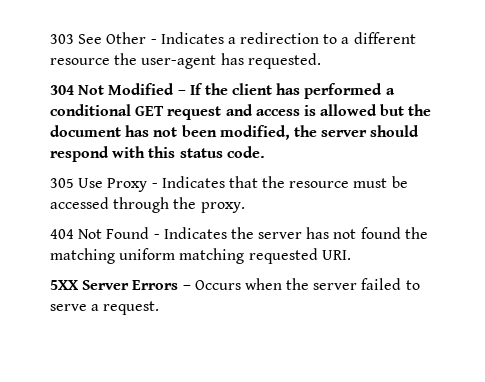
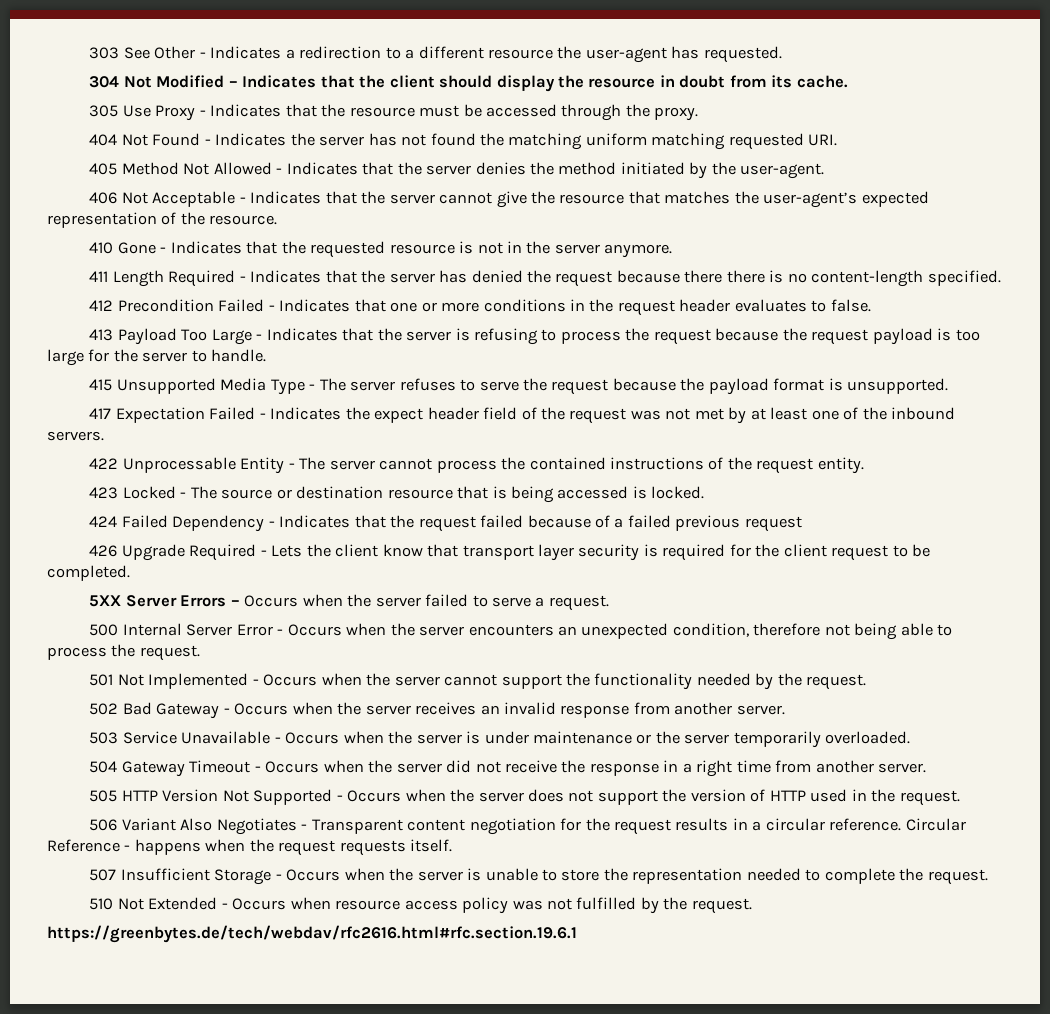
- 304 Not Modified – If the client has performed a conditional GET request and access is allowed but the document has not been modified, the server should respond with this status code.
+ 304 Not Modified – Indicates that the client should display the resource in doubt from its cache.
+ 405 Method Not Allowed - Indicates that the server denies the method initiated by the user-agent.
+ 406 Not Acceptable - Indicates that the server cannot give the resource that matches the user-agent’s expected representation of the resource.
+ 410 Gone - Indicates that the requested resource is not in the server anymore.
+ 411 Length Required - Indicates that the server has denied the request because there there is no content-length specified.
+ 412 Precondition Failed - Indicates that one or more conditions in the request header evaluates to false.
+ 413 Payload Too Large - Indicates that the server is refusing to process the request because the request payload is too large for the server to handle.
+ 415 Unsupported Media Type - The server refuses to serve the request because the payload format is unsupported.
+ 417 Expectation Failed - Indicates the expect header field of the request was not met by at least one of the inbound servers.
+ 422 Unprocessable Entity - The server cannot process the contained instructions of the request entity.
+ 423 Locked - The source or destination resource that is being accessed is locked.
+ 424 Failed Dependency - Indicates that the request failed because of a failed previous request
+ 426 Upgrade Required - Lets the client know that transport layer security is required for the client request to be completed.
+ 500 Internal Server Error - Occurs when the server encounters an unexpected condition, therefore not being able to process the request.
+ 501 Not Implemented - Occurs when the server cannot support the functionality needed by the request.
+ 502 Bad Gateway - Occurs when the server receives an invalid response from another server.
+ 503 Service Unavailable - Occurs when the server is under maintenance or the server temporarily overloaded.
+ 504 Gateway Timeout - Occurs when the server did not receive the response in a right time from another server.
+ 505 HTTP Version Not Supported - Occurs when the server does not support the version of HTTP used in the request.
+ 506 Variant Also Negotiates - Transparent content negotiation for the request results in a circular reference. Circular Reference - happens when the request requests itself.
+ 507 Insufficient Storage - Occurs when the server is unable to store the representation needed to complete the request.
+ 510 Not Extended - Occurs when resource access policy was not fulfilled by the request.
+ https://greenbytes.de/tech/webdav/rfc2616.html#rfc.section.19.6.1

